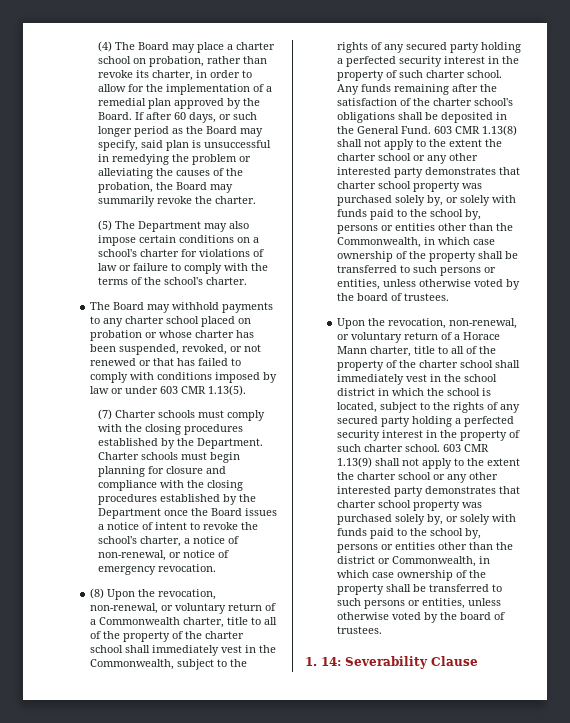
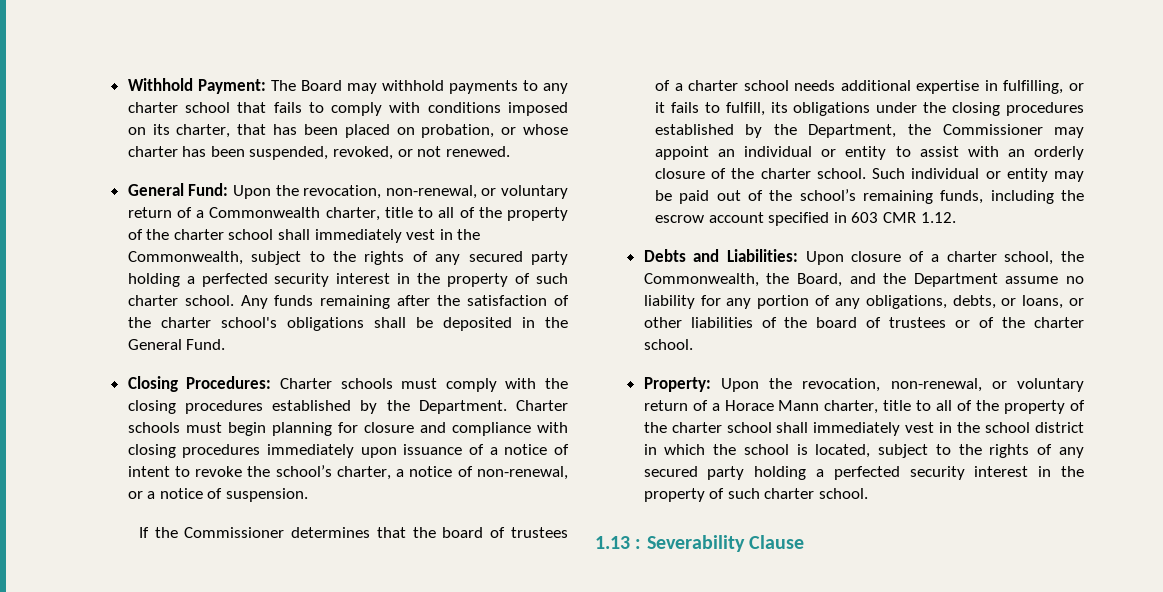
- (4) The Board may place a charter school on probation, rather than revoke its charter, in order to allow for the implementation of a remedial plan approved by the Board. If after 60 days, or such longer period as the Board may specify, said plan is unsuccessful in remedying the problem or alleviating the causes of the probation, the Board may summarily revoke the charter.
- (5) The Department may also impose certain conditions on a school's charter for violations of law or failure to comply with the terms of the school's charter.
- The Board may withhold payments to any charter school placed on probation or whose charter has been suspended, revoked, or not renewed or that has failed to comply with conditions imposed by law or under 603 CMR 1.13(5).
- (7) Charter schools must comply with the closing procedures established by the Department. Charter schools must begin planning for closure and compliance with the closing procedures established by the Department once the Board issues a notice of intent to revoke the school's charter, a notice of non-renewal, or notice of emergency revocation.
- (8) Upon the revocation, non-renewal, or voluntary return of a Commonwealth charter, title to all of the property of the charter school shall immediately vest in the Commonwealth, subject to the rights of any secured party holding a perfected security interest in the property of such charter school.
+ Withhold Payment: The Board may withhold payments to any charter school that fails to comply with conditions imposed on its charter, that has been placed on probation, or whose charter has been suspended, revoked, or not renewed.
+ General Fund: Upon the revocation, non-renewal, or voluntary return of a Commonwealth charter, title to all of the property of the charter school shall immediately vest in the Commonwealth, subject to the rights of any secured party holding a perfected security interest in the property of such charter school.
- Any funds remaining after the satisfaction of the charter school's obligations shall be deposited in the General Fund. 603 CMR 1.13(8) shall not apply to the extent the charter school or any other interested party demonstrates that charter school property was purchased solely by, or solely with funds paid to the school by, persons or entities other than the Commonwealth, in which case ownership of the property shall be transferred to such persons or entities, unless otherwise voted by the board of trustees.
- Upon the revocation, non-renewal, or voluntary return of a Horace Mann charter, title to all of the property of the charter school shall immediately vest in the school district in which the school is located, subject to the rights of any secured party holding a perfected security interest in the property of such charter school. 603 CMR 1.13(9) shall not apply to the extent the charter school or any other interested party demonstrates that charter school property was purchased solely by, or solely with funds paid to the school by, persons or entities other than the district or Commonwealth, in which case ownership of the property shall be transferred to such persons or entities, unless otherwise voted by the board of trustees.
- 1. 14:
+ Any funds remaining after the satisfaction of the charter school's obligations shall be deposited in the General Fund.
+ Closing Procedures: Charter schools must comply with the closing procedures established by the Department. Charter schools must begin planning for closure and compliance with closing procedures immediately upon issuance of a notice of intent to revoke the school’s charter, a notice of non-renewal, or a notice of suspension.
+ If the Commissioner determines that the board of trustees of a charter school needs additional expertise in fulfilling, or it fails to fulfill, its obligations under the closing procedures established by the Department, the Commissioner may appoint an individual or entity to assist with an orderly closure of the charter school. Such individual or entity may be paid out of the school’s remaining funds, including the escrow account specified in 603 CMR 1.12.
+ Debts and Liabilities: Upon closure of a charter school, the Commonwealth, the Board, and the Department assume no liability for any portion of any obligations, debts, or loans, or other liabilities of the board of trustees or of the charter school.
+ Property: Upon the revocation, non-renewal, or voluntary return of a Horace Mann charter, title to all of the property of the charter school shall immediately vest in the school district in which the school is located, subject to the rights of any secured party holding a perfected security interest in the property of such charter school.
+ 1.13 :

